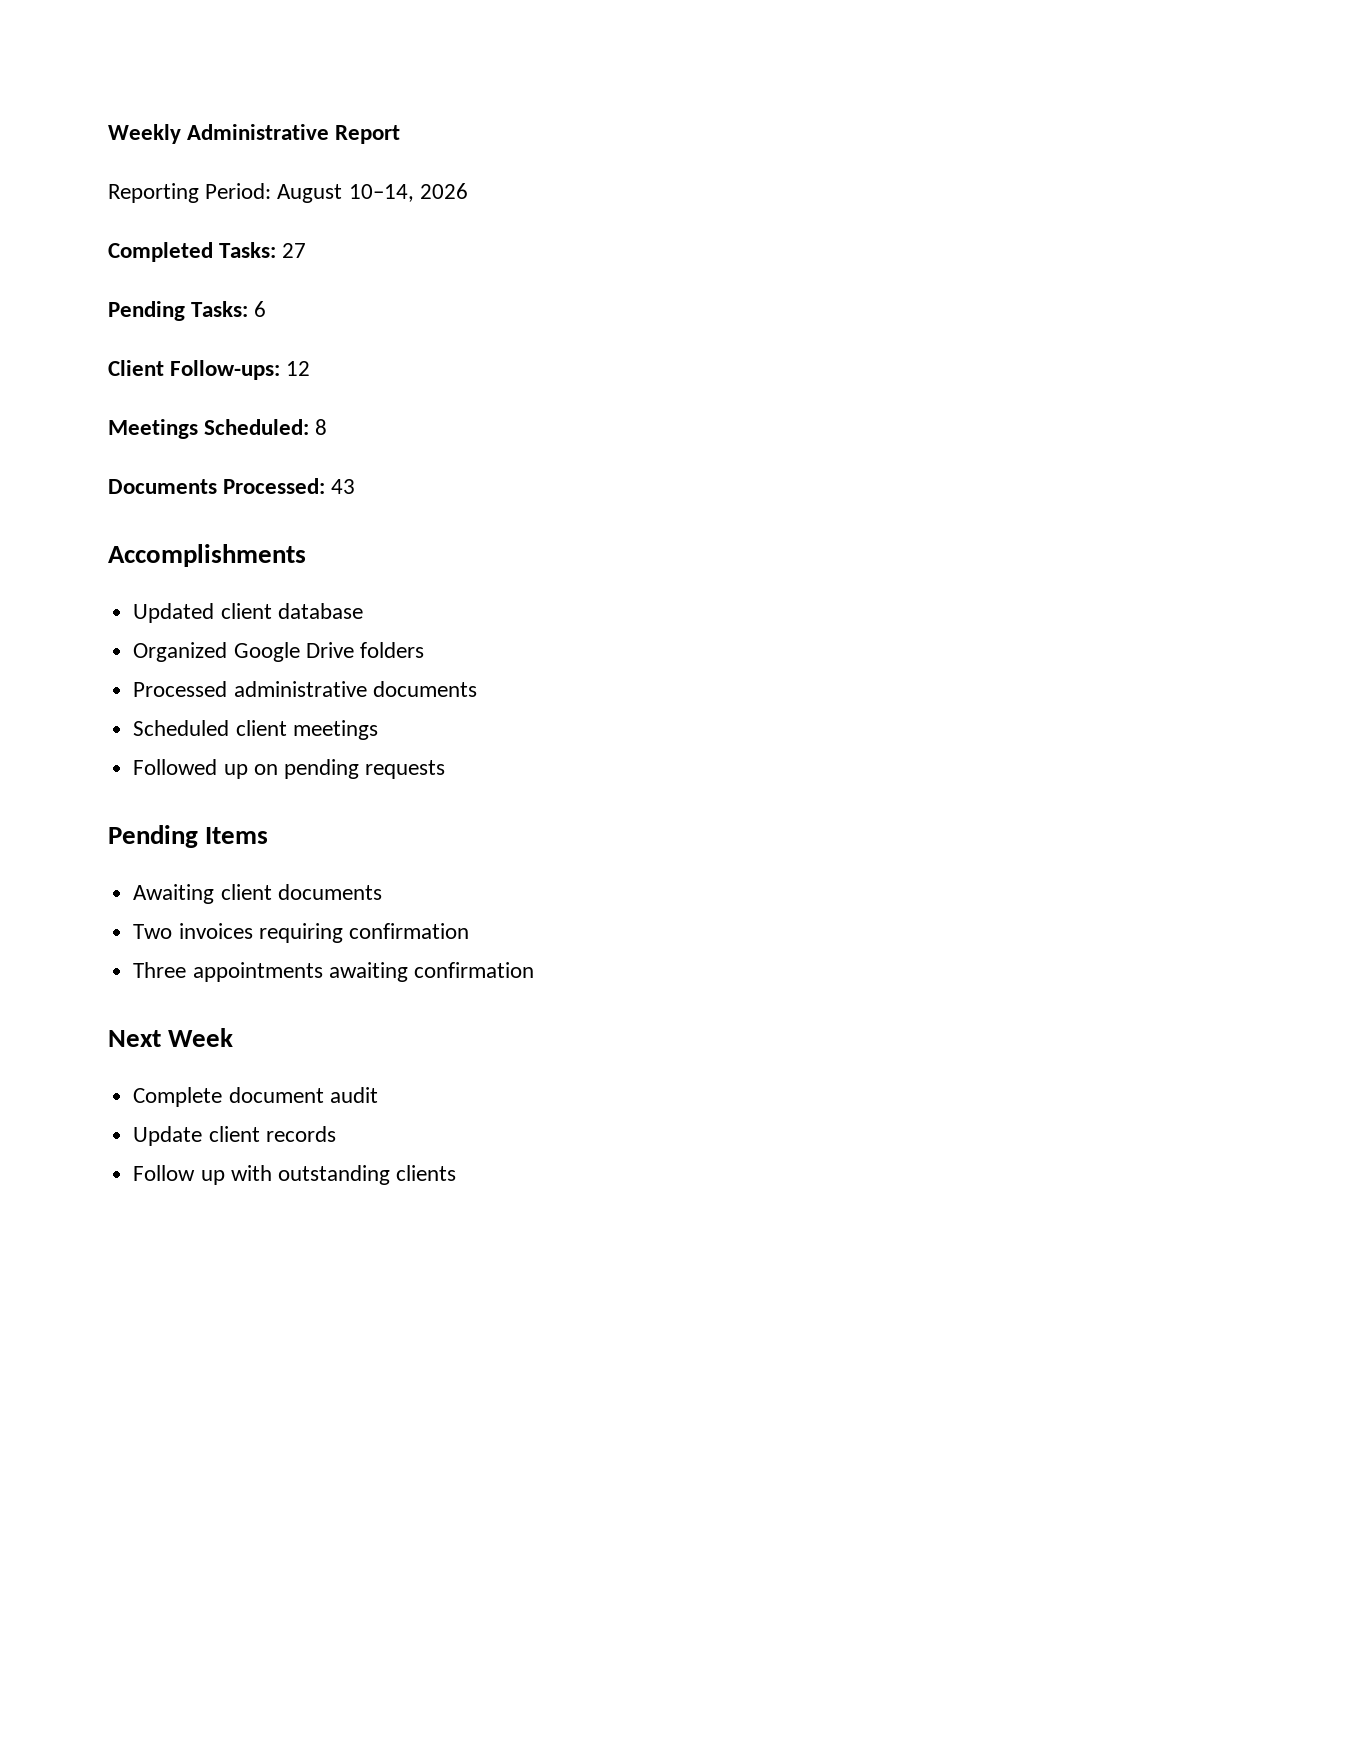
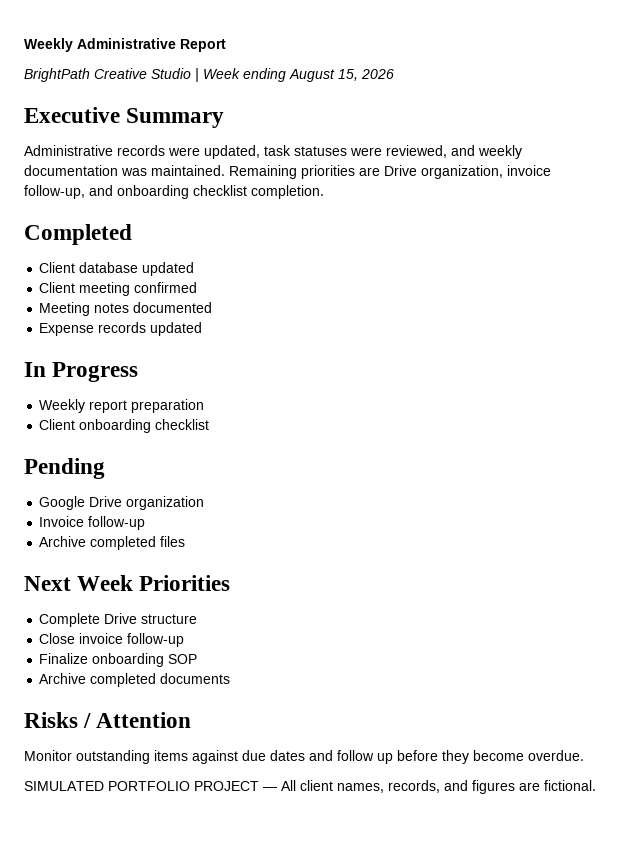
- Reporting Period: August 10–14, 2026
- Completed Tasks: 27
- Pending Tasks: 6
- Client Follow-ups: 12
- Meetings Scheduled: 8
- Documents Processed: 43
- Accomplishments
- Updated client database
- Organized Google Drive folders
- Processed administrative documents
- Scheduled client meetings
- Followed up on pending requests
- Pending Items
- Awaiting client documents
- Two invoices requiring confirmation
- Three appointments awaiting confirmation
+ BrightPath Creative Studio | Week ending August 15, 2026
+ Executive Summary
+ Administrative records were updated, task statuses were reviewed, and weekly documentation was maintained. Remaining priorities are Drive organization, invoice follow-up, and onboarding checklist completion.
+ Completed
+ Client database updated
+ Client meeting confirmed
+ Meeting notes documented
+ Expense records updated
+ In Progress
+ Weekly report preparation
+ Client onboarding checklist
+ Pending
+ Google Drive organization
+ Invoice follow-up
+ Archive completed files
- Next Week
+ Next Week Priorities
- Complete document audit
- Update client records
- Follow up with outstanding clients
+ Complete Drive structure
+ Close invoice follow-up
+ Finalize onboarding SOP
+ Archive completed documents
+ Risks / Attention
+ Monitor outstanding items against due dates and follow up before they become overdue.
+ SIMULATED PORTFOLIO PROJECT — All client names, records, and figures are fictional.

